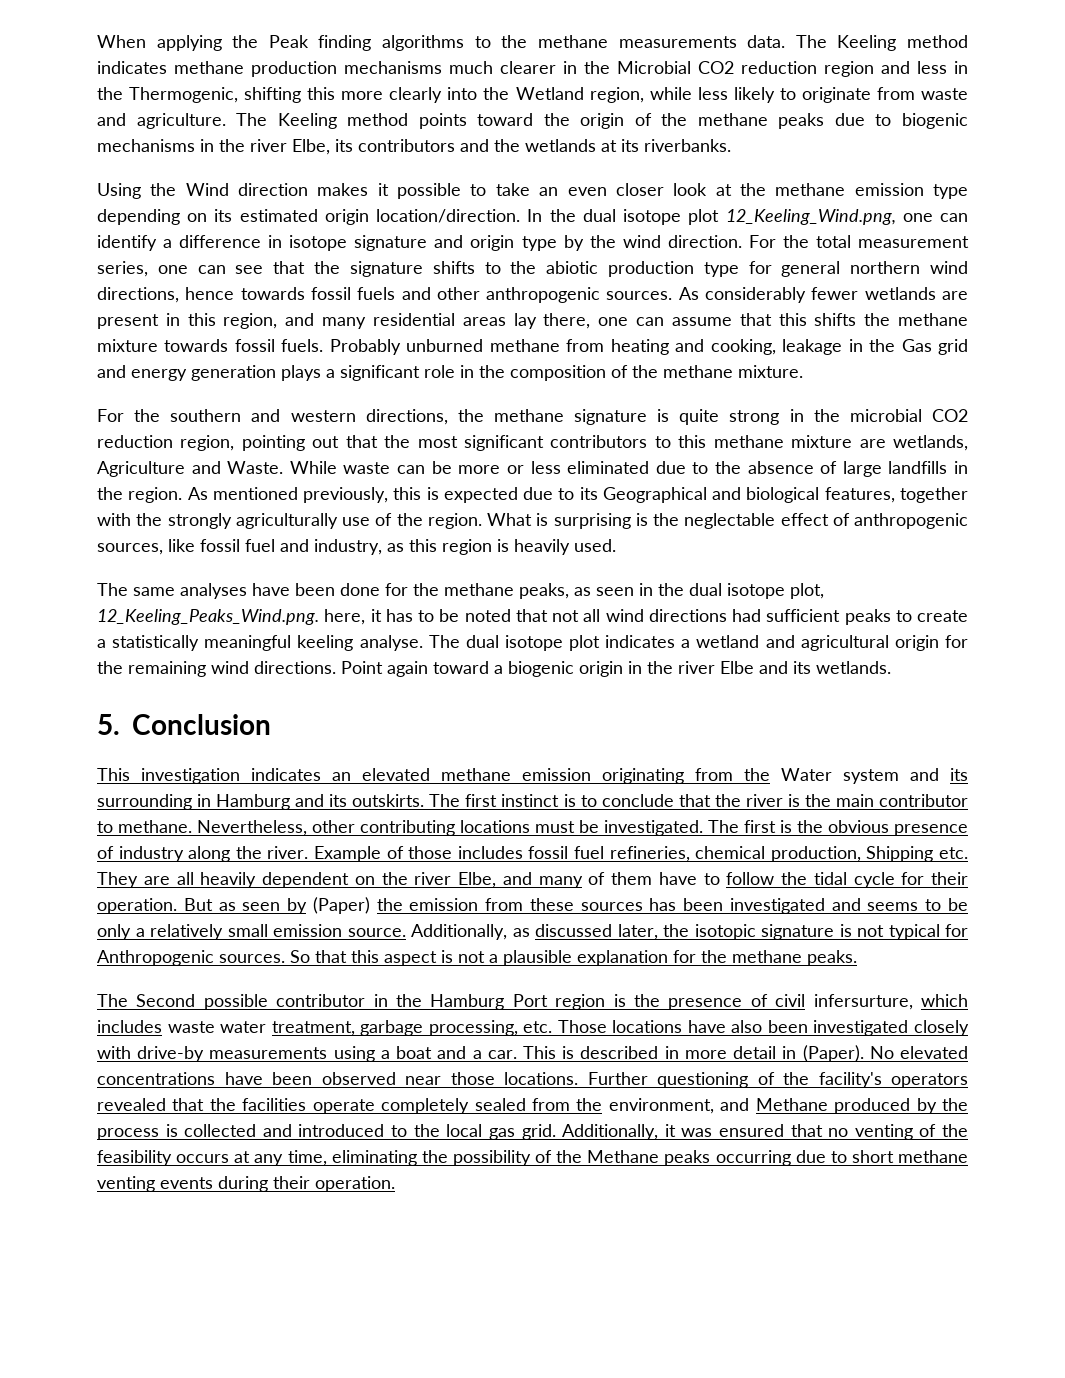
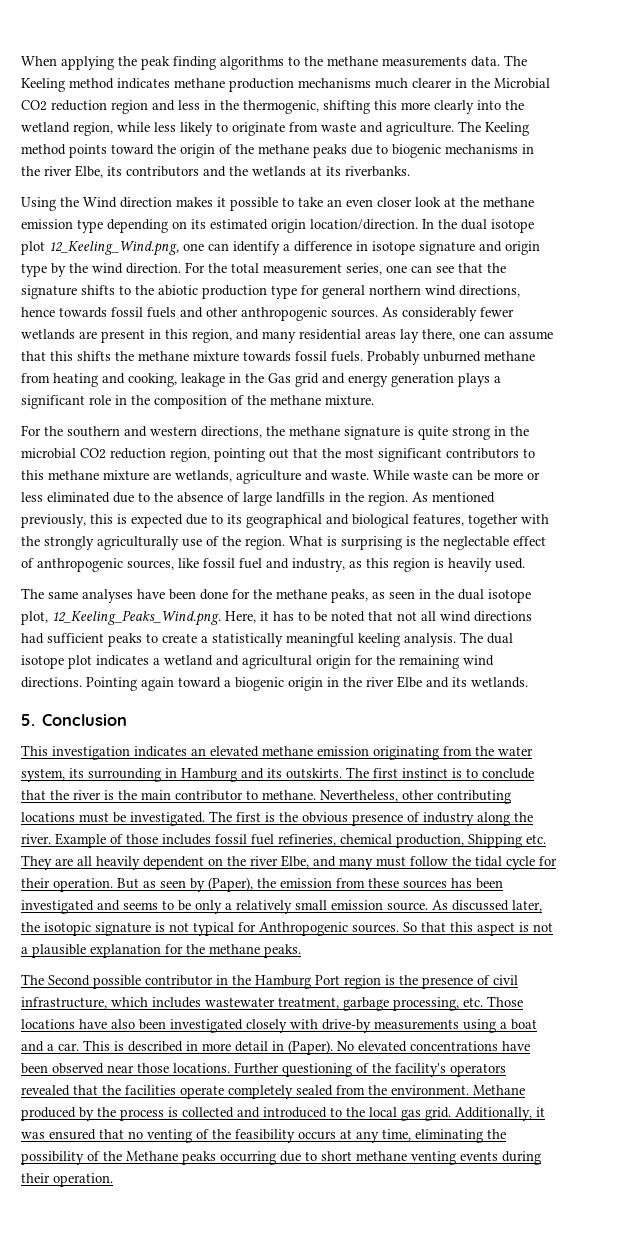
- When applying the Peak finding algorithms to the methane measurements data.
+ When applying the peak finding algorithms to the methane measurements data.
- The Keeling method indicates methane production mechanisms much clearer in the Microbial CO2 reduction region and less in the Thermogenic, shifting this more clearly into the Wetland region, while less likely to originate from waste and agriculture.
+ The Keeling method indicates methane production mechanisms much clearer in the Microbial CO2 reduction region and less in the thermogenic, shifting this more clearly into the wetland region, while less likely to originate from waste and agriculture.
- For the southern and western directions, the methane signature is quite strong in the microbial CO2 reduction region, pointing out that the most significant contributors to this methane mixture are wetlands, Agriculture and Waste.
+ For the southern and western directions, the methane signature is quite strong in the microbial CO2 reduction region, pointing out that the most significant contributors to this methane mixture are wetlands, agriculture and waste.
- As mentioned previously, this is expected due to its Geographical and biological features, together with the strongly agriculturally use of the region.
+ As mentioned previously, this is expected due to its geographical and biological features, together with the strongly agriculturally use of the region.
- The same analyses have been done for the methane peaks, as seen in the dual isotope plot, 12_Keeling_Peaks_Wind.png. here, it has to be noted that not all wind directions had sufficient peaks to create a statistically meaningful keeling analyse.
+ The same analyses have been done for the methane peaks, as seen in the dual isotope plot, 12_Keeling_Peaks_Wind.png. Here, it has to be noted that not all wind directions had sufficient peaks to create a statistically meaningful keeling analysis.
- Point again toward a biogenic origin in the river Elbe and its wetlands.
+ Pointing again toward a biogenic origin in the river Elbe and its wetlands.
- This investigation indicates an elevated methane emission originating from the Water system and its surrounding in Hamburg and its outskirts.
+ This investigation indicates an elevated methane emission originating from the water system, its surrounding in Hamburg and its outskirts.
- Example of those includes fossil fuel refineries, chemical production, Shipping etc. They are all heavily dependent on the river Elbe, and many of them have to follow the tidal cycle for their operation.
+ Example of those includes fossil fuel refineries, chemical production, Shipping etc. They are all heavily dependent on the river Elbe, and many must follow the tidal cycle for their operation.
- But as seen by (Paper) the emission from these sources has been investigated and seems to be only a relatively small emission source.
+ But as seen by (Paper), the emission from these sources has been investigated and seems to be only a relatively small emission source.
- Additionally, as discussed later, the isotopic signature is not typical for Anthropogenic sources.
+ As discussed later, the isotopic signature is not typical for Anthropogenic sources.
- The Second possible contributor in the Hamburg Port region is the presence of civil infersurture, which includes waste water treatment, garbage processing, etc. Those locations have also been investigated closely with drive-by measurements using a boat and a car.
+ The Second possible contributor in the Hamburg Port region is the presence of civil infrastructure, which includes wastewater treatment, garbage processing, etc. Those locations have also been investigated closely with drive-by measurements using a boat and a car.
- Further questioning of the facility's operators revealed that the facilities operate completely sealed from the environment, and Methane produced by the process is collected and introduced to the local gas grid.
+ Further questioning of the facility's operators revealed that the facilities operate completely sealed from the environment. Methane produced by the process is collected and introduced to the local gas grid.

